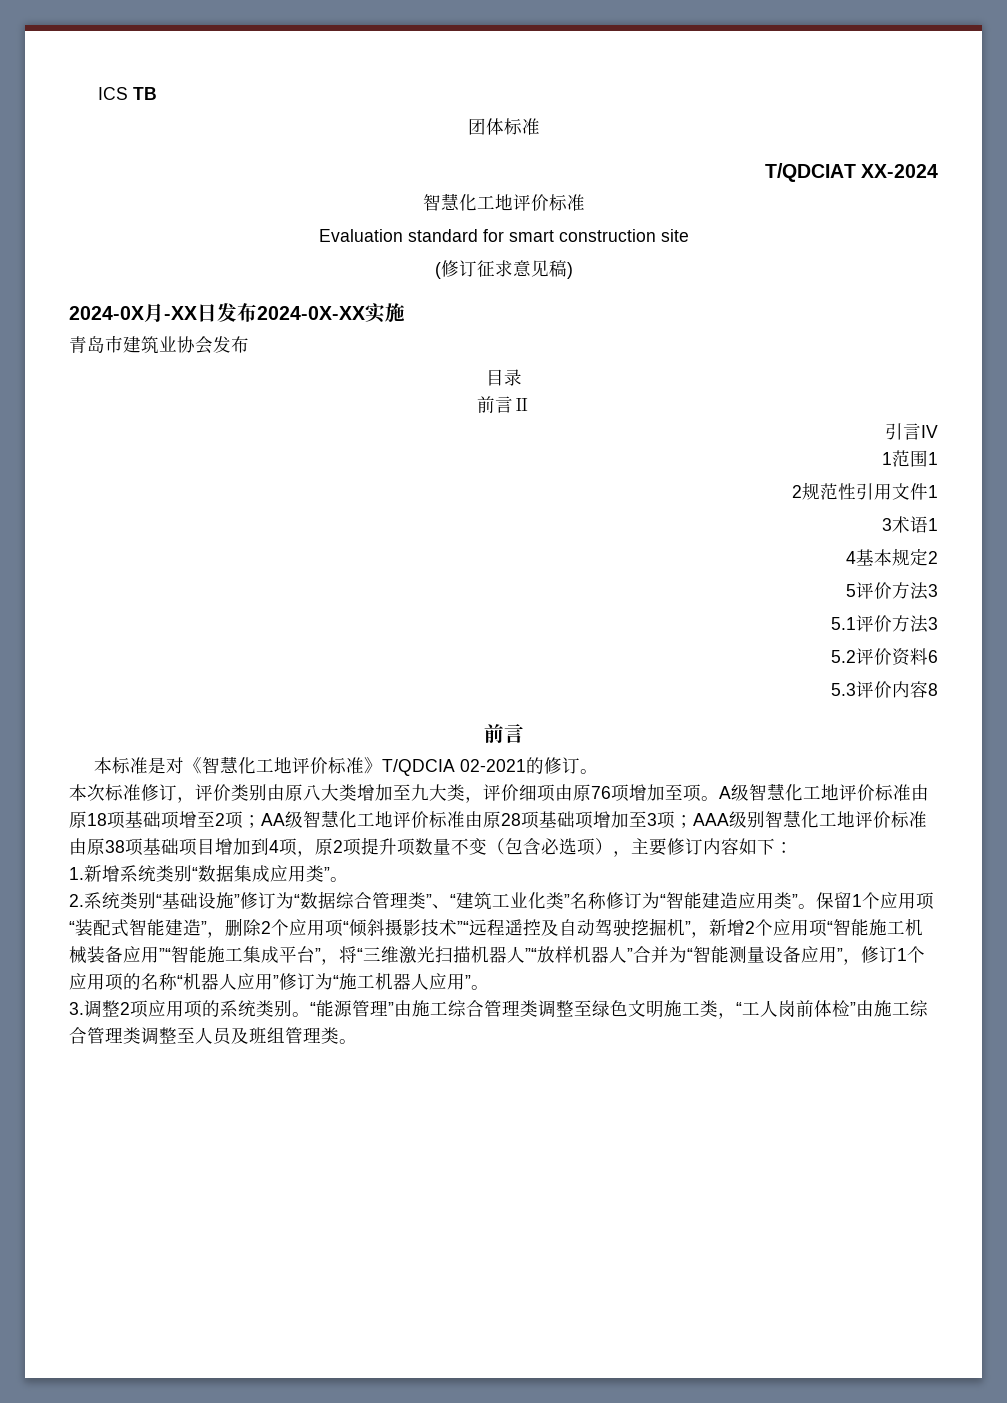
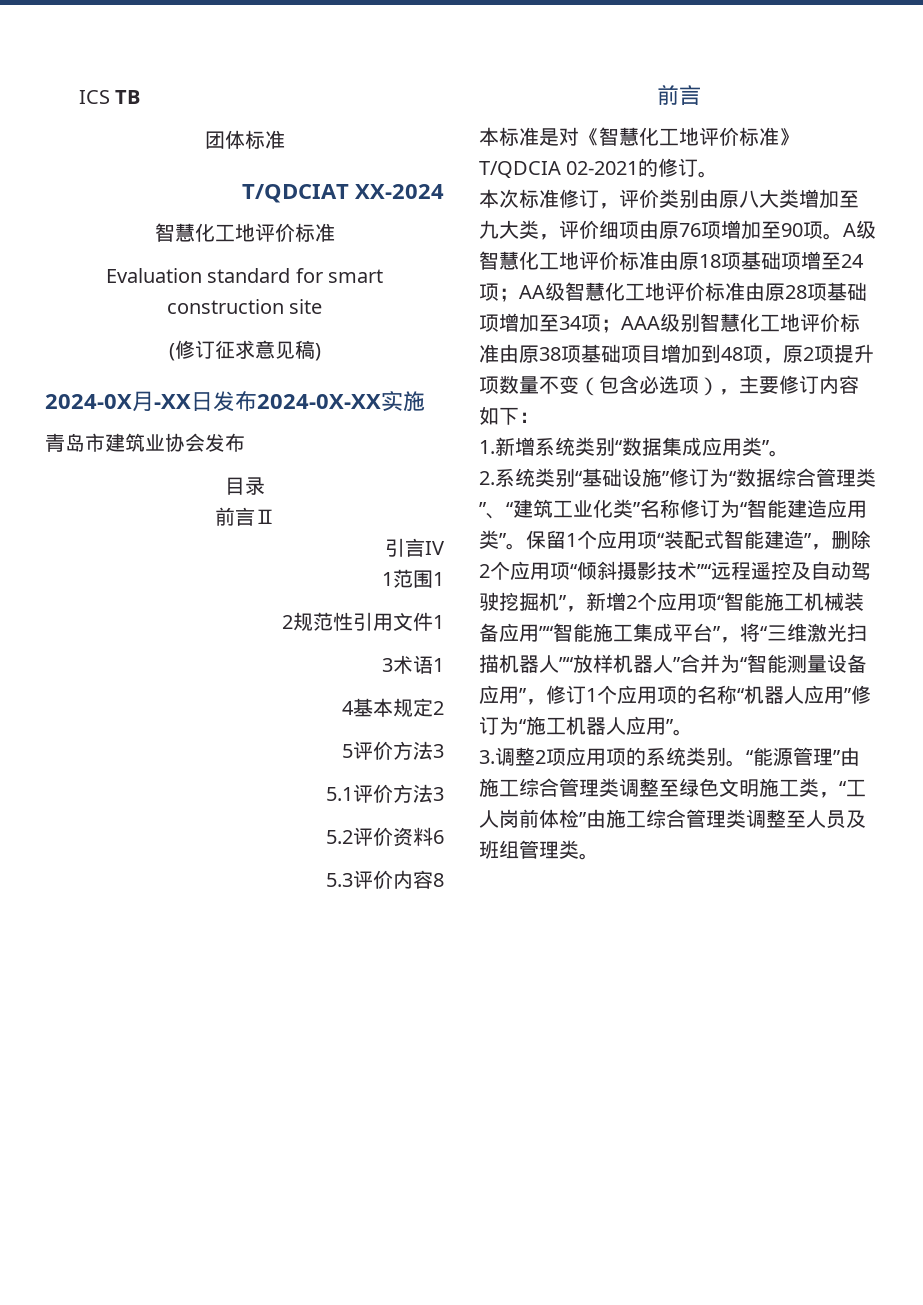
- 本次标准修订，评价类别由原八大类增加至九大类，评价细项由原76项增加至项。
+ 本次标准修订，评价类别由原八大类增加至九大类，评价细项由原76项增加至90项。
- A级智慧化工地评价标准由原18项基础项增至2项；AA级智慧化工地评价标准由原28项基础项增加至3项；AAA级别智慧化工地评价标准由原38项基础项目增加到4项，原2项提升项数量不变（包含必选项），主要修订内容如下：
+ A级智慧化工地评价标准由原18项基础项增至24项；AA级智慧化工地评价标准由原28项基础项增加至34项；AAA级别智慧化工地评价标准由原38项基础项目增加到48项，原2项提升项数量不变（包含必选项），主要修订内容如下：

